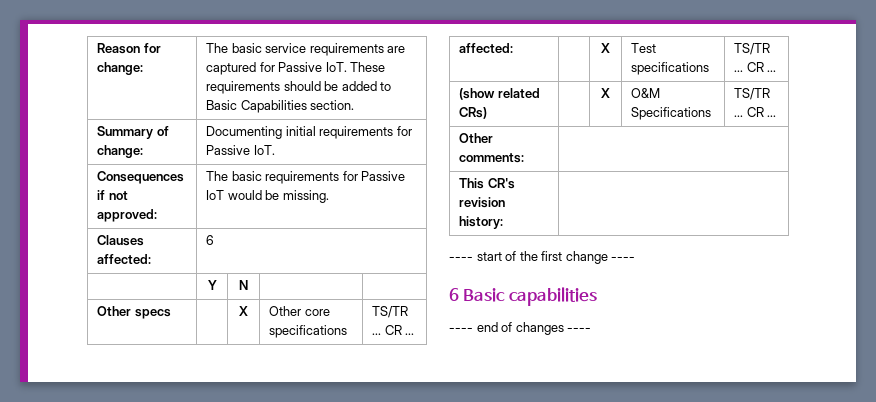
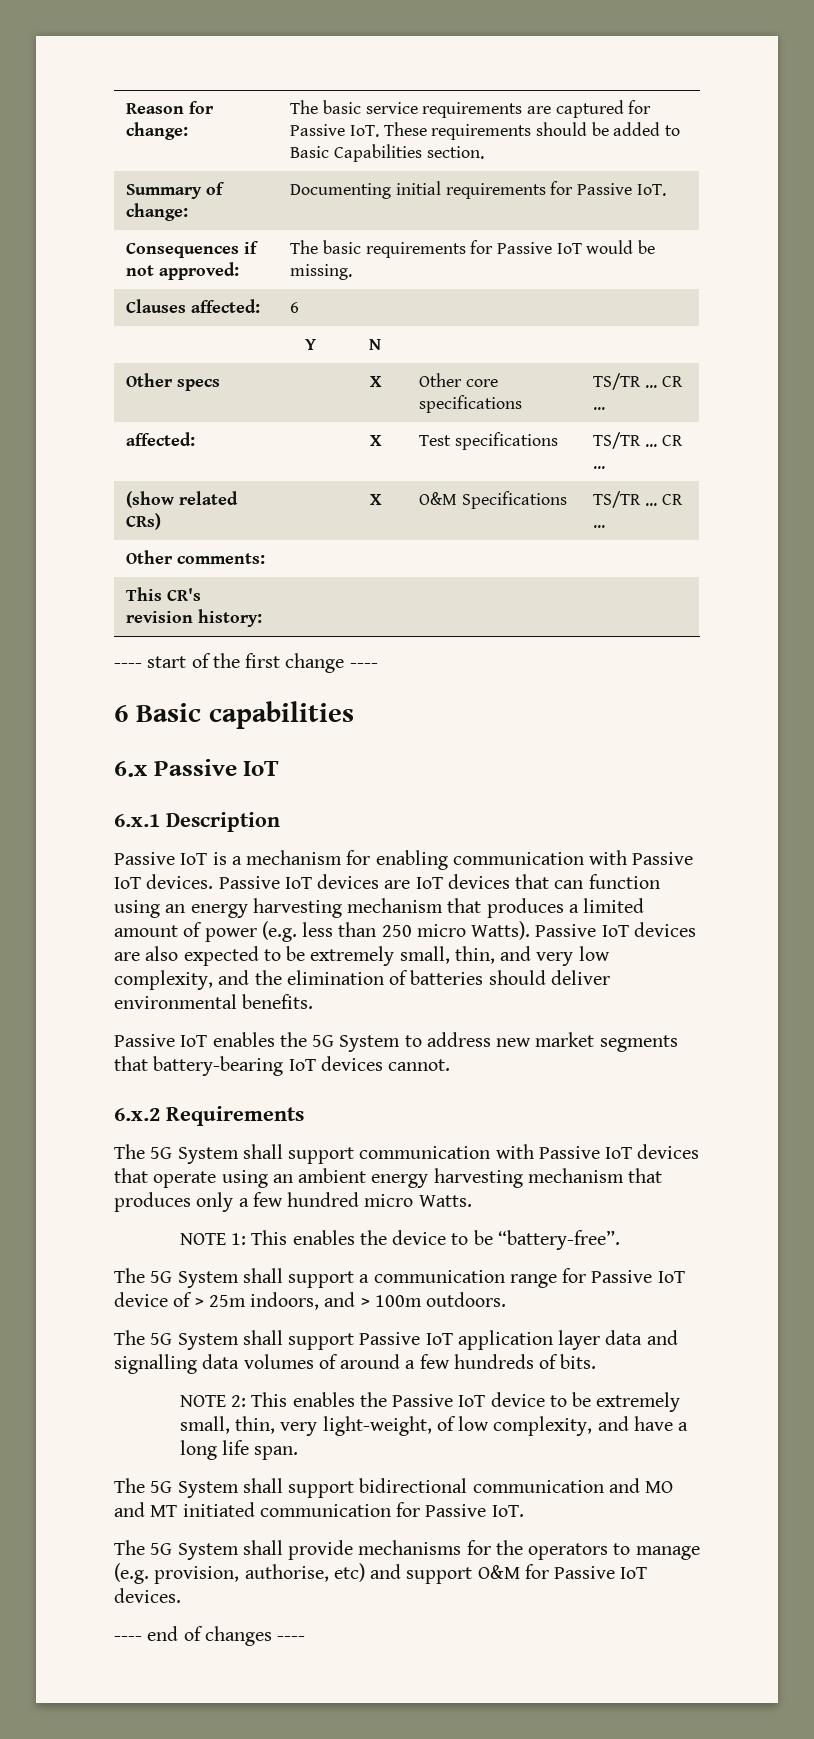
+ 6.x Passive IoT
+ 6.x.1 Description
+ Passive IoT is a mechanism for enabling communication with Passive IoT devices. Passive IoT devices are IoT devices that can function using an energy harvesting mechanism that produces a limited amount of power (e.g. less than 250 micro Watts). Passive IoT devices are also expected to be extremely small, thin, and very low complexity, and the elimination of batteries should deliver environmental benefits.
+ Passive IoT enables the 5G System to address new market segments that battery-bearing IoT devices cannot.
+ 6.x.2 Requirements
+ The 5G System shall support communication with Passive IoT devices that operate using an ambient energy harvesting mechanism that produces only a few hundred micro Watts.
+ NOTE 1: This enables the device to be “battery-free”.
+ The 5G System shall support a communication range for Passive IoT device of > 25m indoors, and > 100m outdoors.
+ The 5G System shall support Passive IoT application layer data and signalling data volumes of around a few hundreds of bits.
+ NOTE 2: This enables the Passive IoT device to be extremely small, thin, very light-weight, of low complexity, and have a long life span.
+ The 5G System shall support bidirectional communication and MO and MT initiated communication for Passive IoT.
+ The 5G System shall provide mechanisms for the operators to manage (e.g. provision, authorise, etc) and support O&M for Passive IoT devices.

